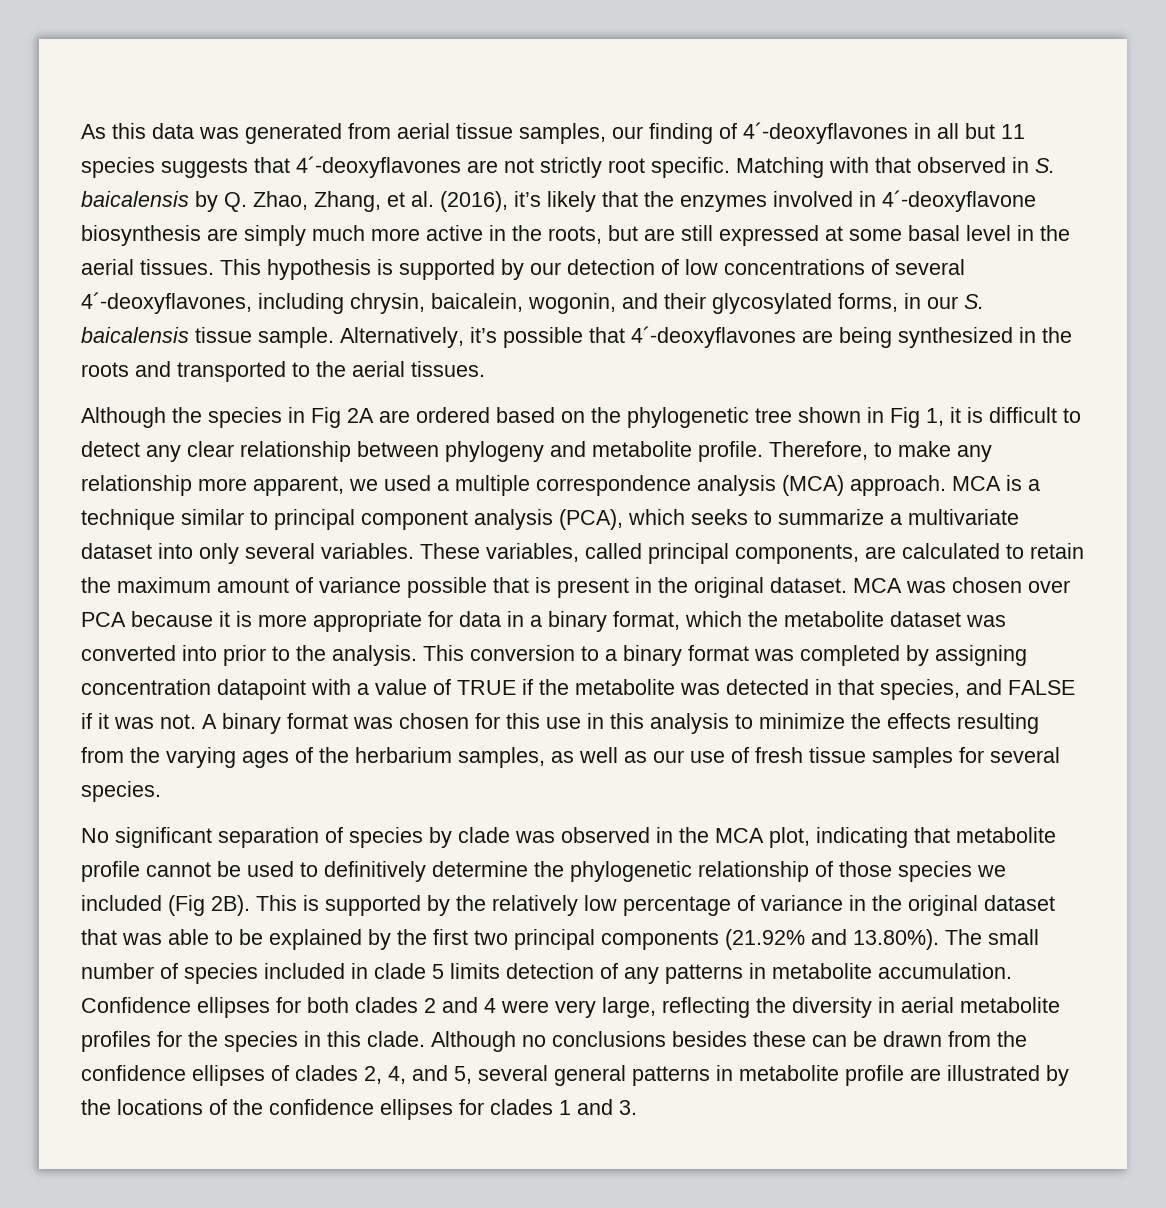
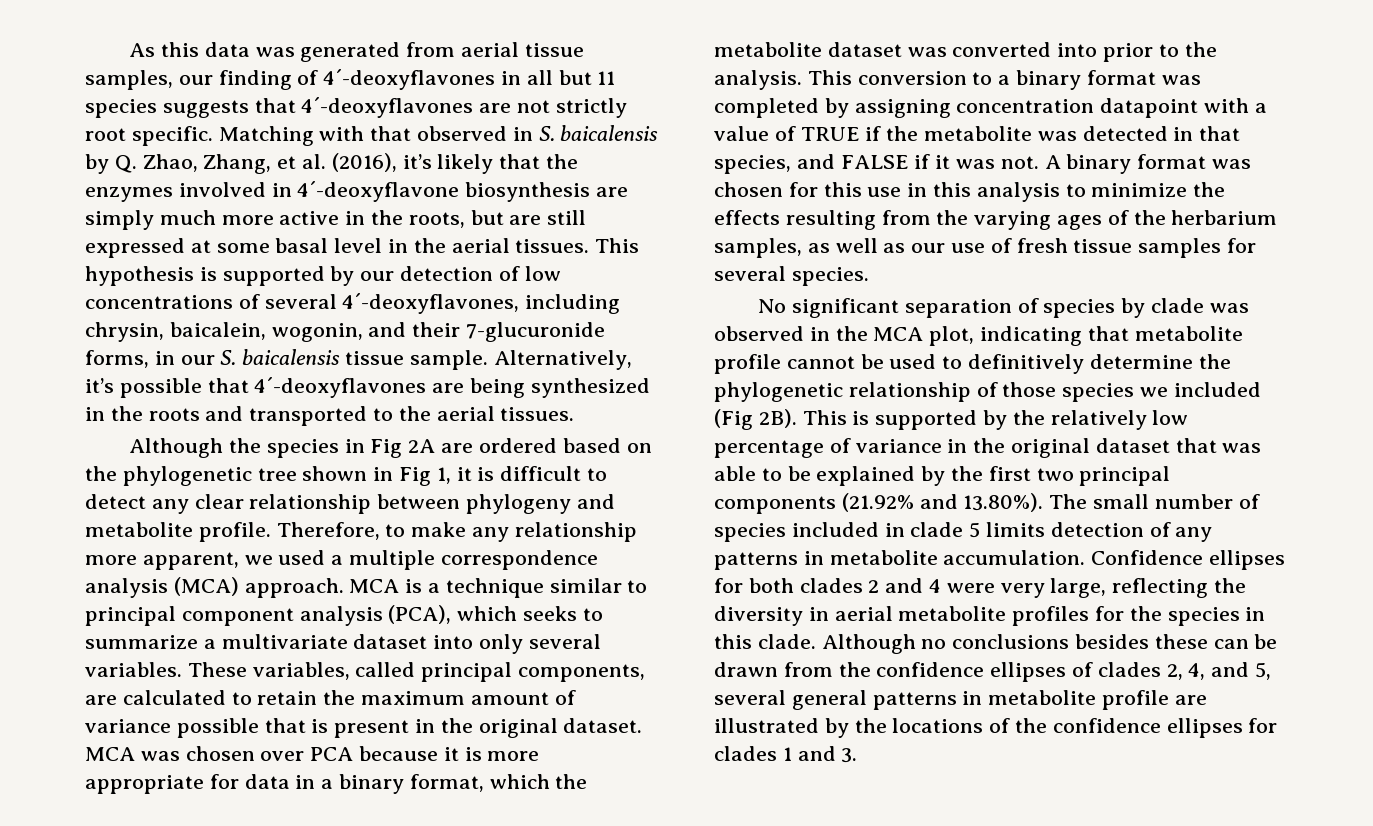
- This hypothesis is supported by our detection of low concentrations of several 4´-deoxyflavones, including chrysin, baicalein, wogonin, and their glycosylated forms, in our S. baicalensis tissue sample.
+ This hypothesis is supported by our detection of low concentrations of several 4´-deoxyflavones, including chrysin, baicalein, wogonin, and their 7-glucuronide forms, in our S. baicalensis tissue sample.

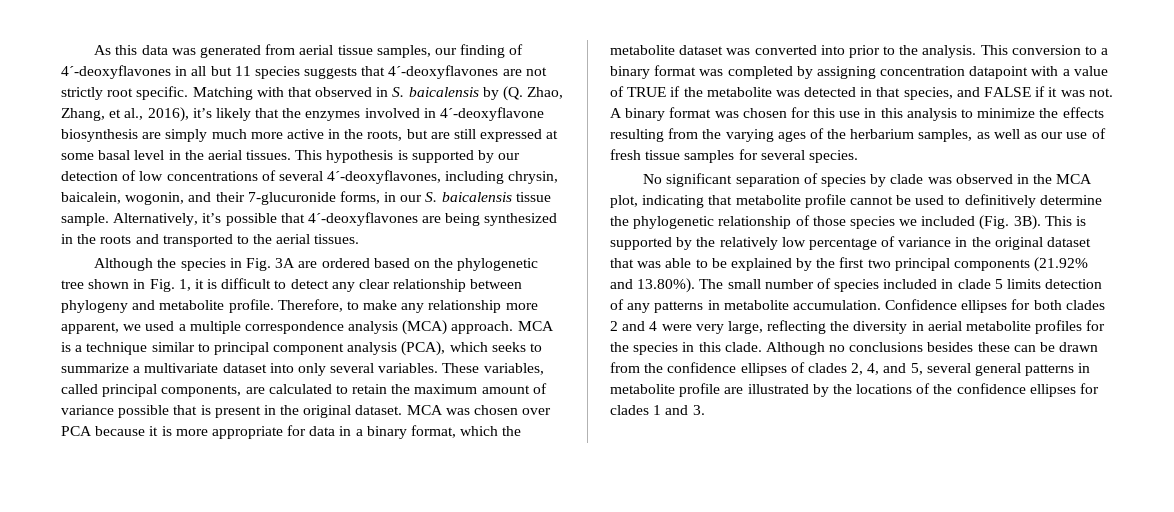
- Matching with that observed in S. baicalensis by Q. Zhao, Zhang, et al. (2016), it’s likely that the enzymes involved in 4´-deoxyflavone biosynthesis are simply much more active in the roots, but are still expressed at some basal level in the aerial tissues.
+ Matching with that observed in S. baicalensis by (Q. Zhao, Zhang, et al., 2016), it’s likely that the enzymes involved in 4´-deoxyflavone biosynthesis are simply much more active in the roots, but are still expressed at some basal level in the aerial tissues.
- Although the species in Fig 2A are ordered based on the phylogenetic tree shown in Fig 1, it is difficult to detect any clear relationship between phylogeny and metabolite profile.
+ Although the species in Fig. 3A are ordered based on the phylogenetic tree shown in Fig. 1, it is difficult to detect any clear relationship between phylogeny and metabolite profile.
- No significant separation of species by clade was observed in the MCA plot, indicating that metabolite profile cannot be used to definitively determine the phylogenetic relationship of those species we included (Fig 2B).
+ No significant separation of species by clade was observed in the MCA plot, indicating that metabolite profile cannot be used to definitively determine the phylogenetic relationship of those species we included (Fig. 3B).

